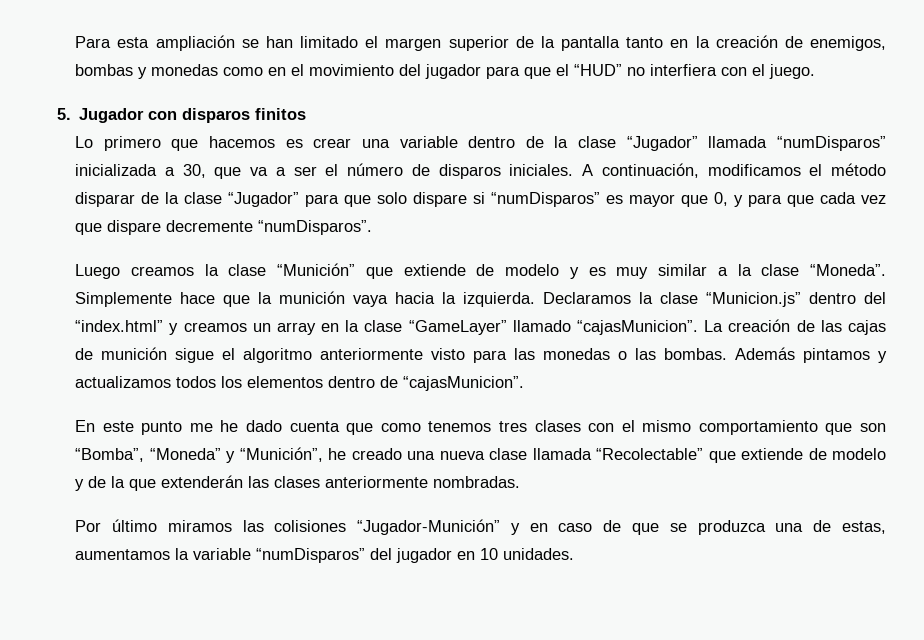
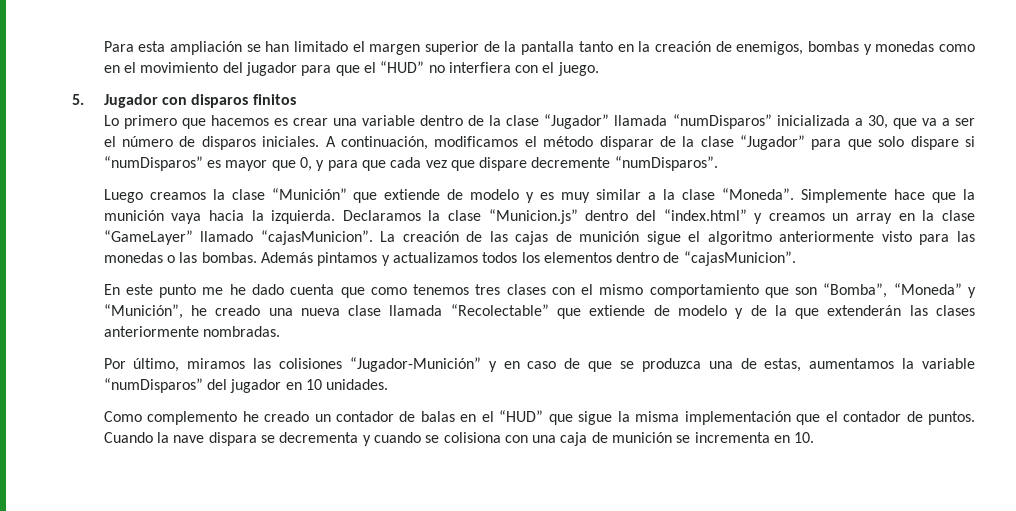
- Por último miramos las colisiones “Jugador-Munición” y en caso de que se produzca una de estas, aumentamos la variable “numDisparos” del jugador en 10 unidades.
+ Por último, miramos las colisiones “Jugador-Munición” y en caso de que se produzca una de estas, aumentamos la variable “numDisparos” del jugador en 10 unidades.
+ Como complemento he creado un contador de balas en el “HUD” que sigue la misma implementación que el contador de puntos. Cuando la nave dispara se decrementa y cuando se colisiona con una caja de munición se incrementa en 10.

